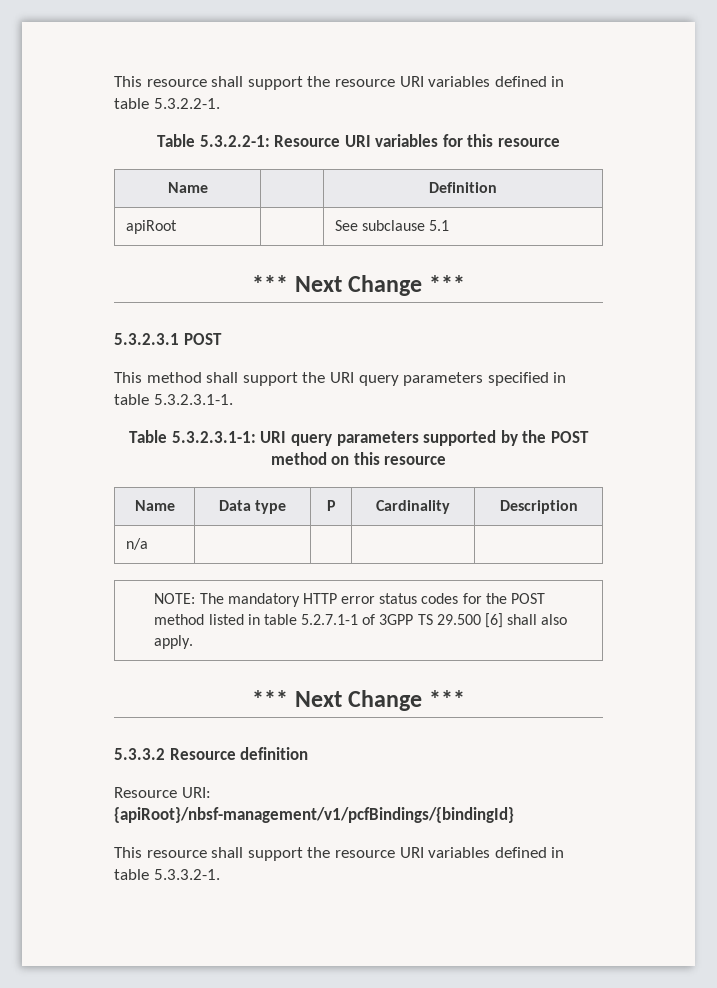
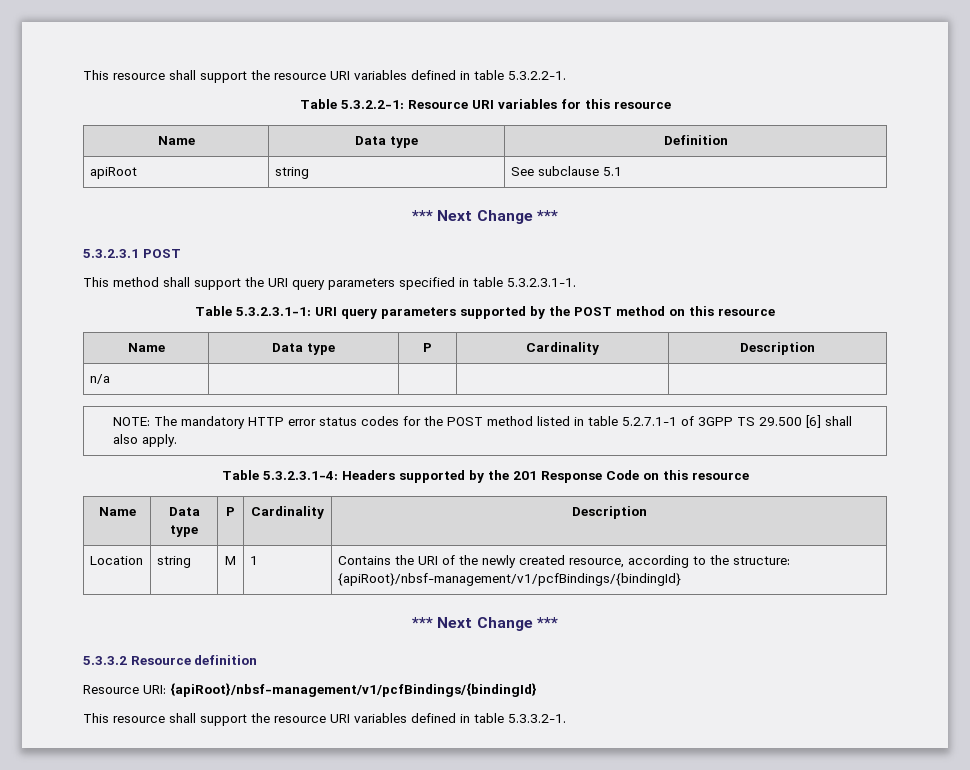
- Name | | Definition
+ Name | Data type | Definition
- apiRoot | | See subclause 5.1
+ apiRoot | string | See subclause 5.1
+ Table 5.3.2.3.1-4: Headers supported by the 201 Response Code on this resource
+ Name | Data type | P | Cardinality | Description
+ Location | string | M | 1 | Contains the URI of the newly created resource, according to the structure: {apiRoot}/nbsf-management/v1/pcfBindings/{bindingId}

